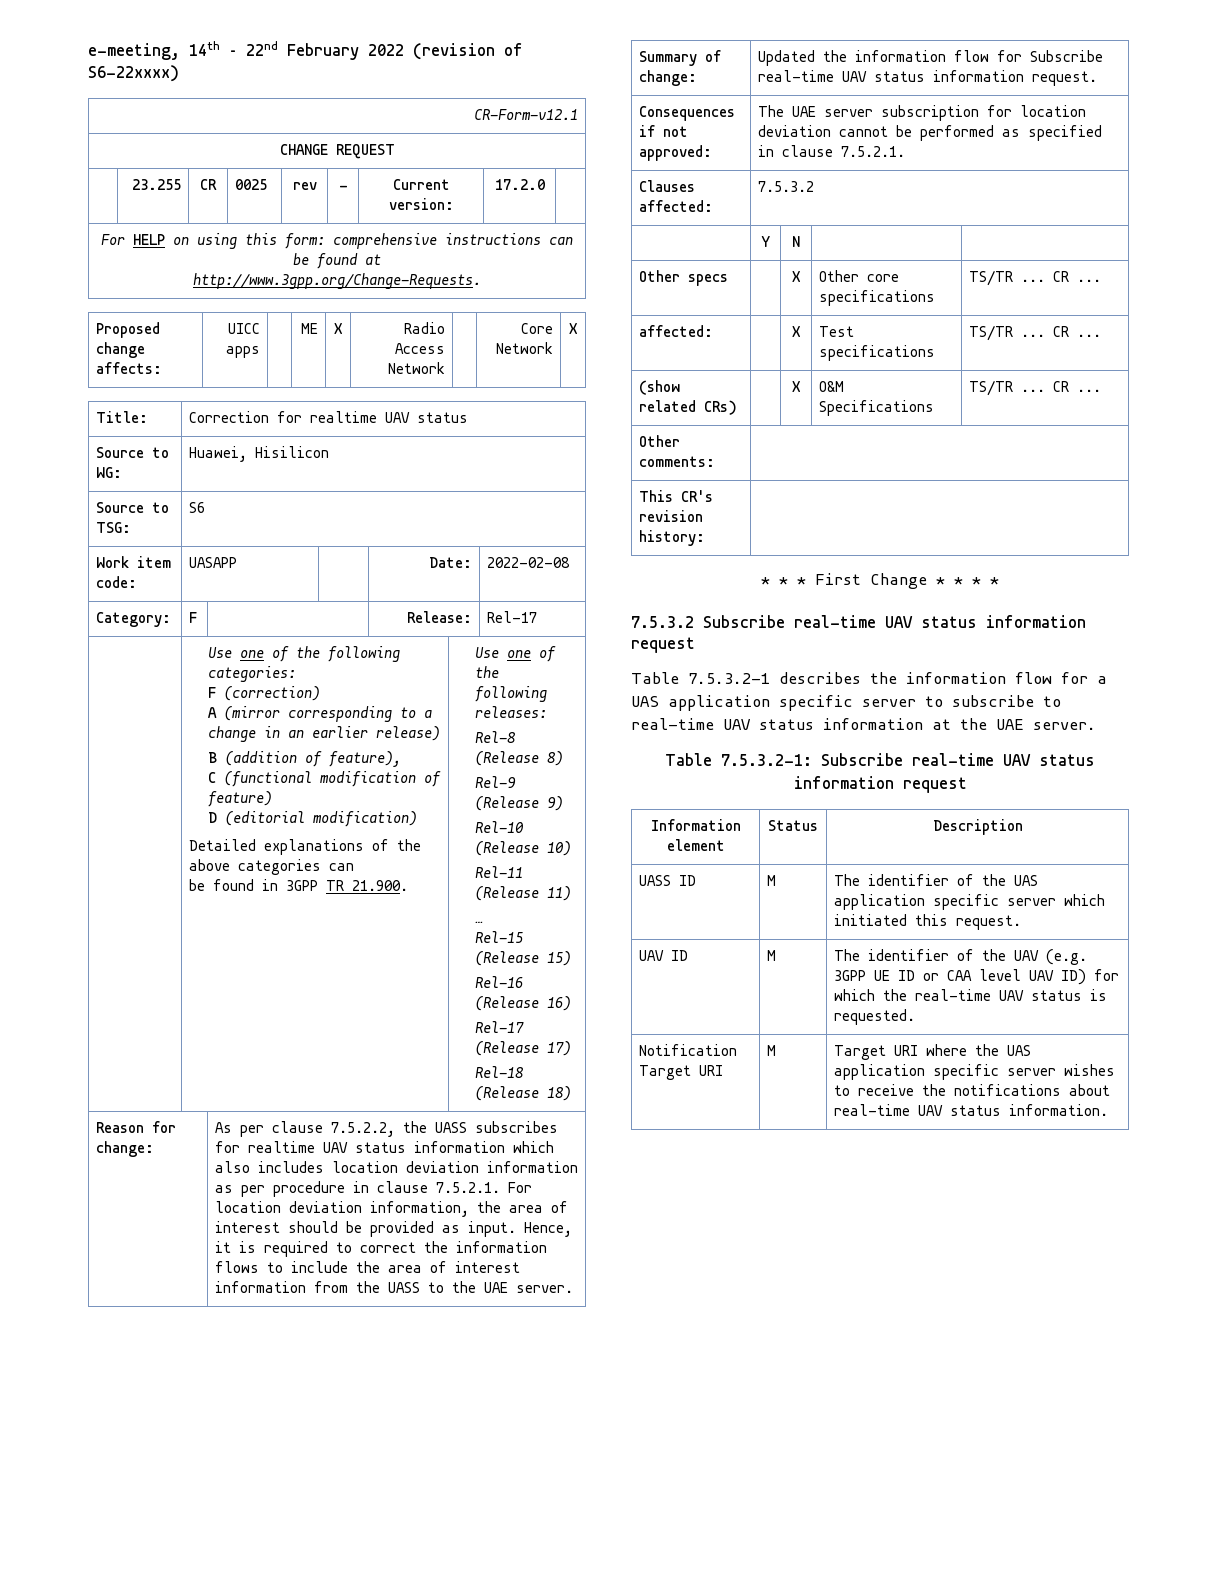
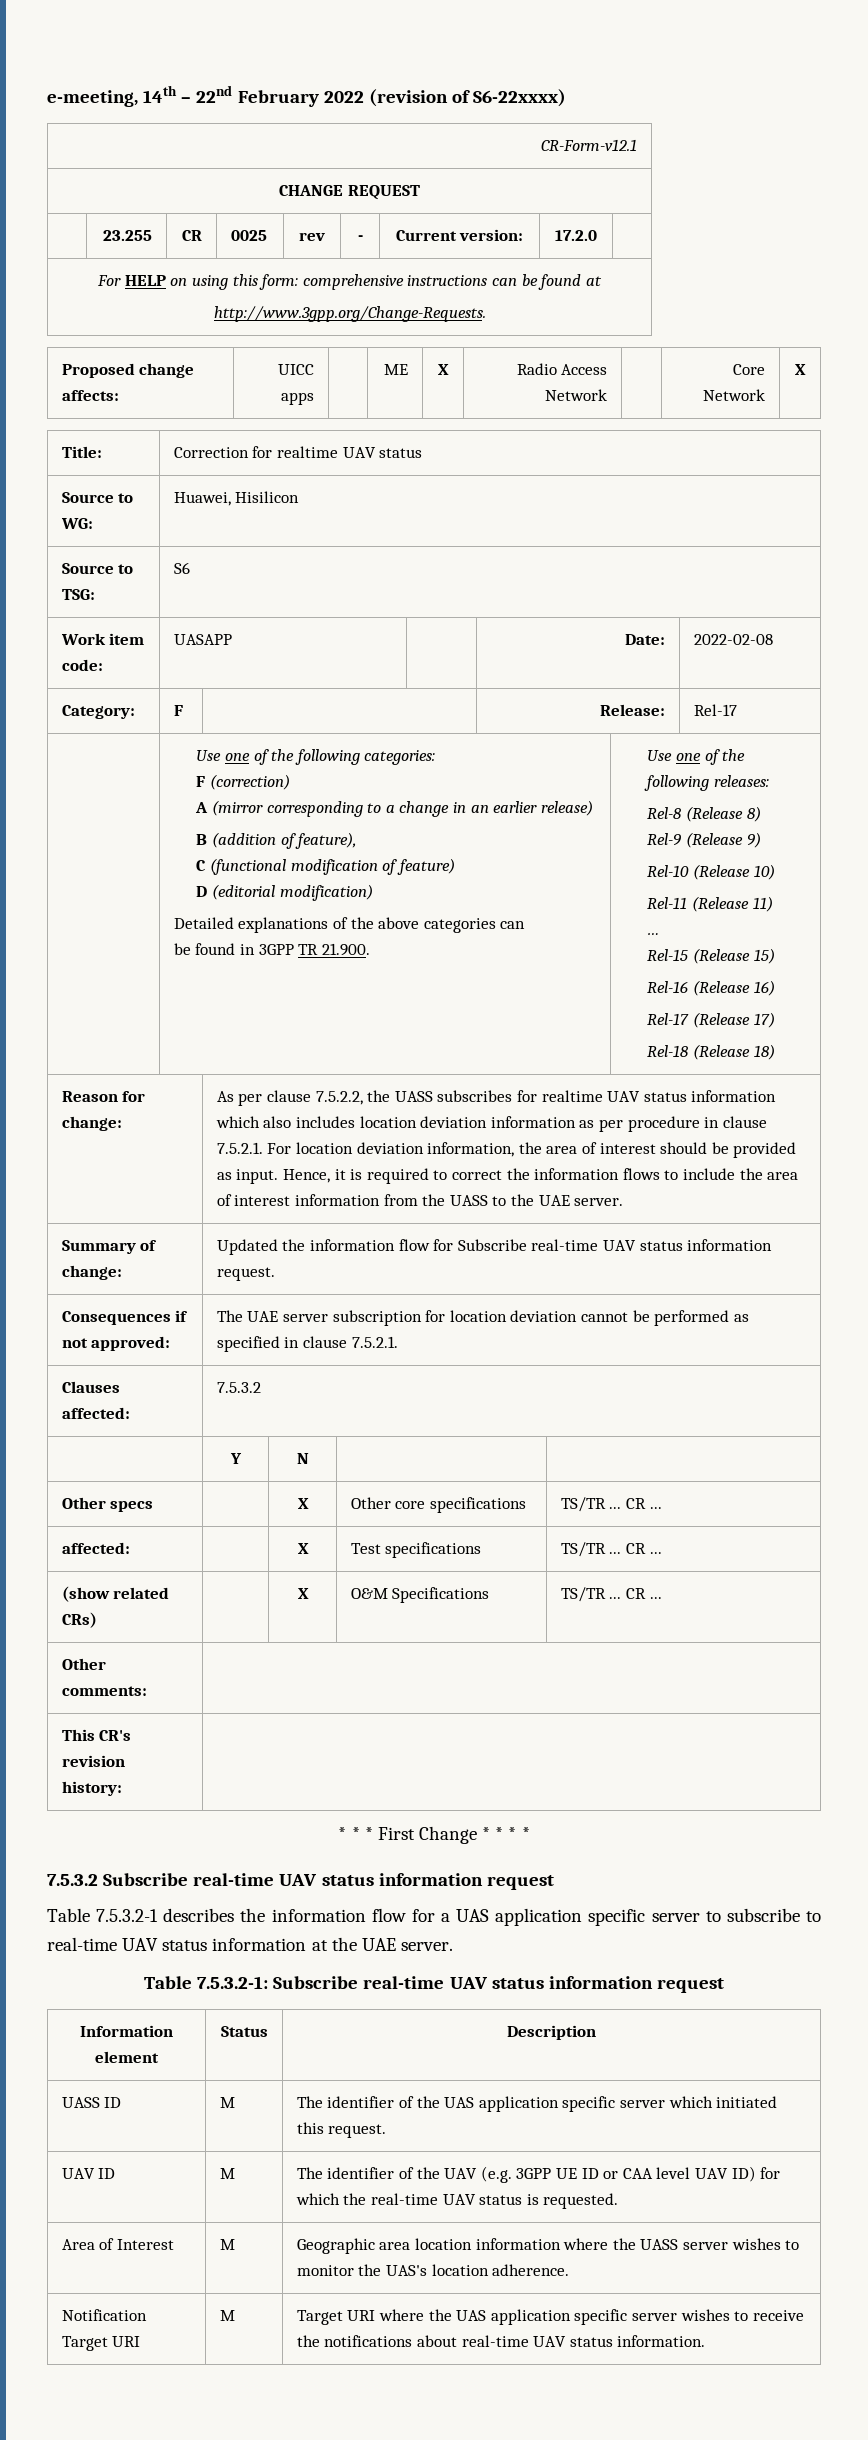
+ Area of Interest | M | Geographic area location information where the UASS server wishes to monitor the UAS's location adherence.

